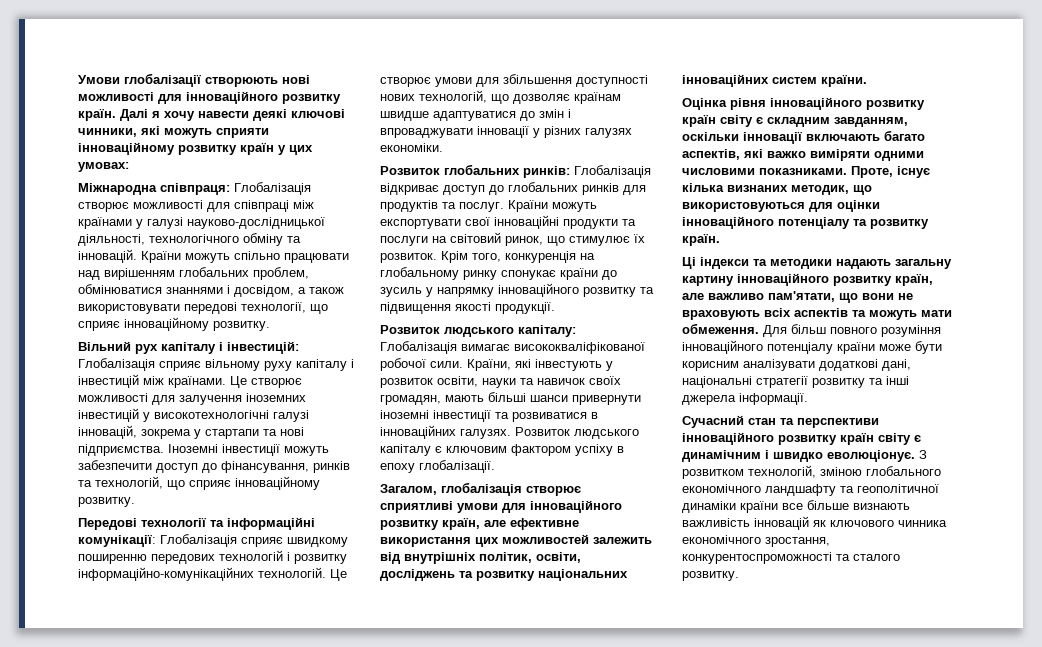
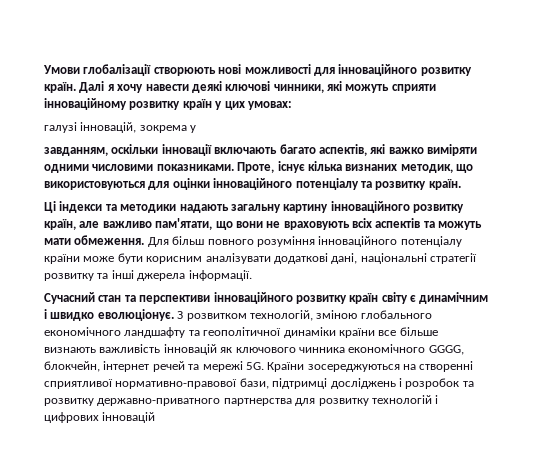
- Міжнародна співпраця: Глобалізація створює можливості для співпраці між країнами у галузі науково-дослідницької діяльності, технологічного обміну та інновацій. Країни можуть спільно працювати над вирішенням глобальних проблем, обмінюватися знаннями і досвідом, а також використовувати передові технології, що сприяє інноваційному розвитку.
- Вільний рух капіталу і інвестицій: Глобалізація сприяє вільному руху капіталу і інвестицій між країнами. Це створює можливості для залучення іноземних інвестицій у високотехнологічні галузі інновацій, зокрема у стартапи та нові підприємства. Іноземні інвестиції можуть забезпечити доступ до фінансування, ринків та технологій, що сприяє інноваційному розвитку.
- Передові технології та інформаційні комунікації: Глобалізація сприяє швидкому поширенню передових технологій і розвитку інформаційно-комунікаційних технологій. Це створює умови для збільшення доступності нових технологій, що дозволяє країнам швидше адаптуватися до змін і впроваджувати інновації у різних галузях економіки.
- Розвиток глобальних ринків: Глобалізація відкриває доступ до глобальних ринків для продуктів та послуг. Країни можуть експортувати свої інноваційні продукти та послуги на світовий ринок, що стимулює їх розвиток. Крім того, конкуренція на глобальному ринку спонукає країни до зусиль у напрямку інноваційного розвитку та підвищення якості продукції.
- Розвиток людського капіталу: Глобалізація вимагає висококваліфікованої робочої сили. Країни, які інвестують у розвиток освіти, науки та навичок своїх громадян, мають більші шанси привернути іноземні інвестиції та розвиватися в інноваційних галузях. Розвиток людського капіталу є ключовим фактором успіху в епоху глобалізації.
- Загалом, глобалізація створює сприятливі умови для інноваційного розвитку країн, але ефективне використання цих можливостей залежить від внутрішніх політик, освіти, досліджень та розвитку національних інноваційних систем країни.
- Оцінка рівня інноваційного розвитку країн світу є складним завданням, оскільки інновації включають багато аспектів, які важко виміряти одними числовими показниками.
+ галузі інновацій, зокрема у
+ завданням, оскільки інновації включають багато аспектів, які важко виміряти одними числовими показниками.
- З розвитком технологій, зміною глобального економічного ландшафту та геополітичної динаміки країни все більше визнають важливість інновацій як ключового чинника економічного зростання, конкурентоспроможності та сталого розвитку.
+ З розвитком технологій, зміною глобального економічного ландшафту та геополітичної динаміки країни все більше визнають важливість інновацій як ключового чинника економічного GGGG, блокчейн, інтернет речей та мережі 5G. Країни зосереджуються на створенні сприятливої нормативно-правової бази, підтримці досліджень і розробок та розвитку державно-приватного партнерства для розвитку технологій і цифрових інновацій

